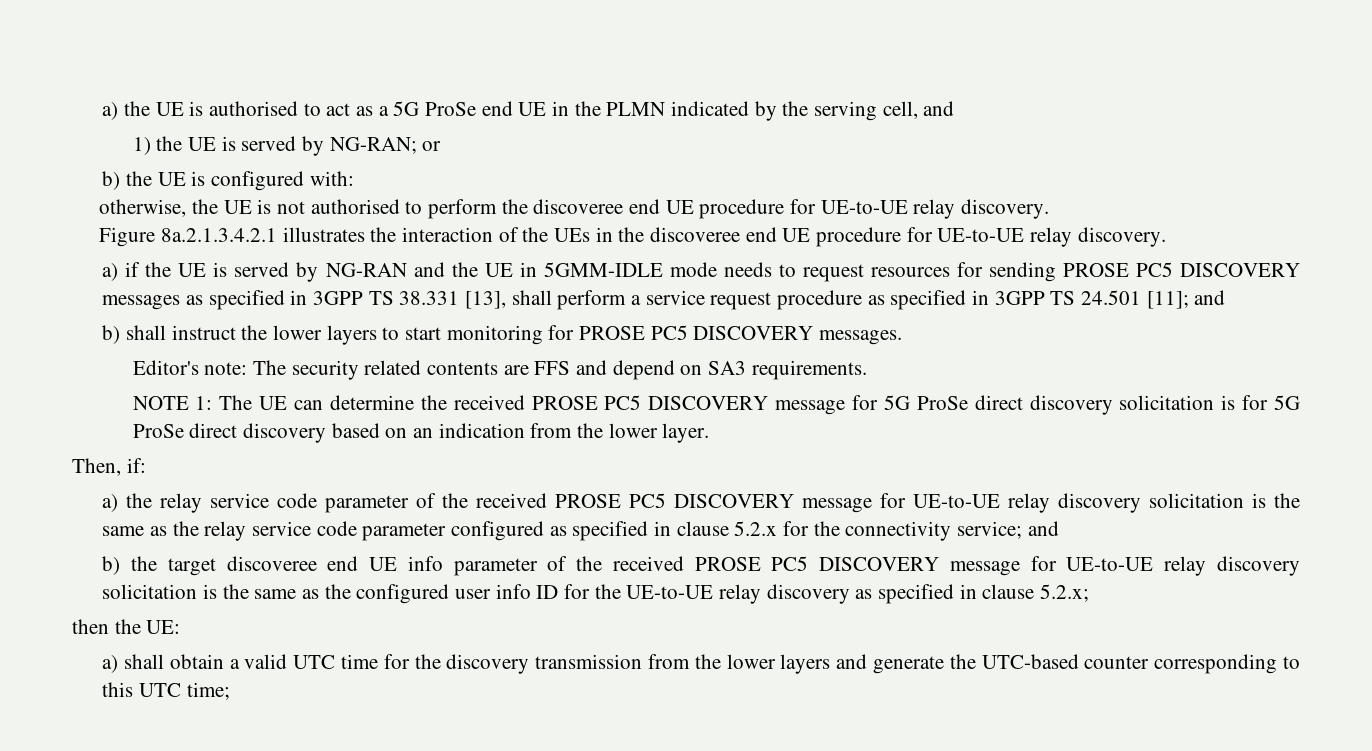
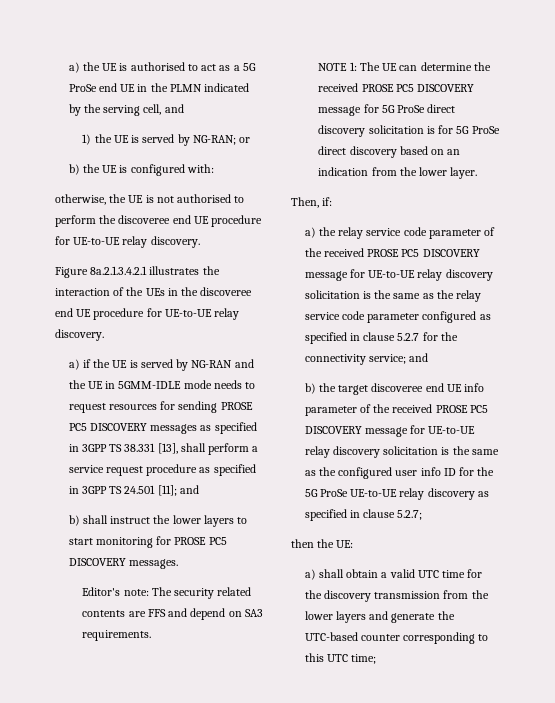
- a) the relay service code parameter of the received PROSE PC5 DISCOVERY message for UE-to-UE relay discovery solicitation is the same as the relay service code parameter configured as specified in clause 5.2.x for the connectivity service; and
+ a) the relay service code parameter of the received PROSE PC5 DISCOVERY message for UE-to-UE relay discovery solicitation is the same as the relay service code parameter configured as specified in clause 5.2.7 for the connectivity service; and
- b) the target discoveree end UE info parameter of the received PROSE PC5 DISCOVERY message for UE-to-UE relay discovery solicitation is the same as the configured user info ID for the UE-to-UE relay discovery as specified in clause 5.2.x;
+ b) the target discoveree end UE info parameter of the received PROSE PC5 DISCOVERY message for UE-to-UE relay discovery solicitation is the same as the configured user info ID for the 5G ProSe UE-to-UE relay discovery as specified in clause 5.2.7;

